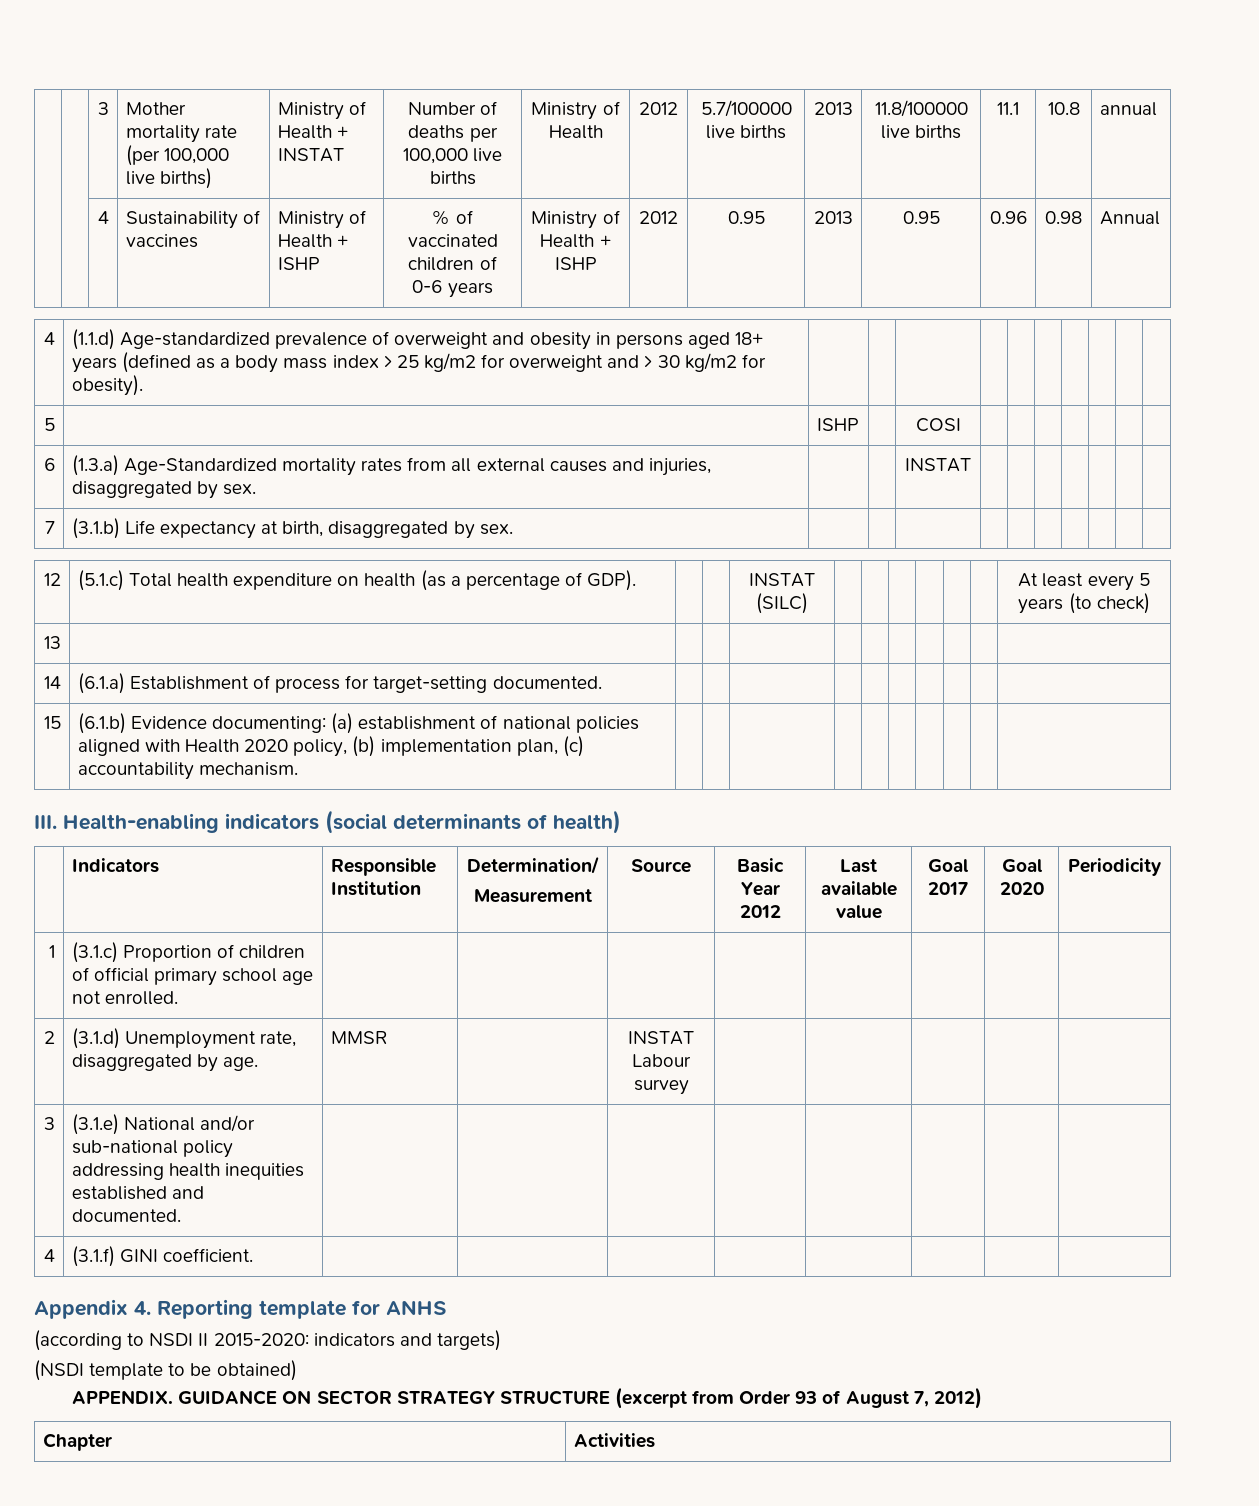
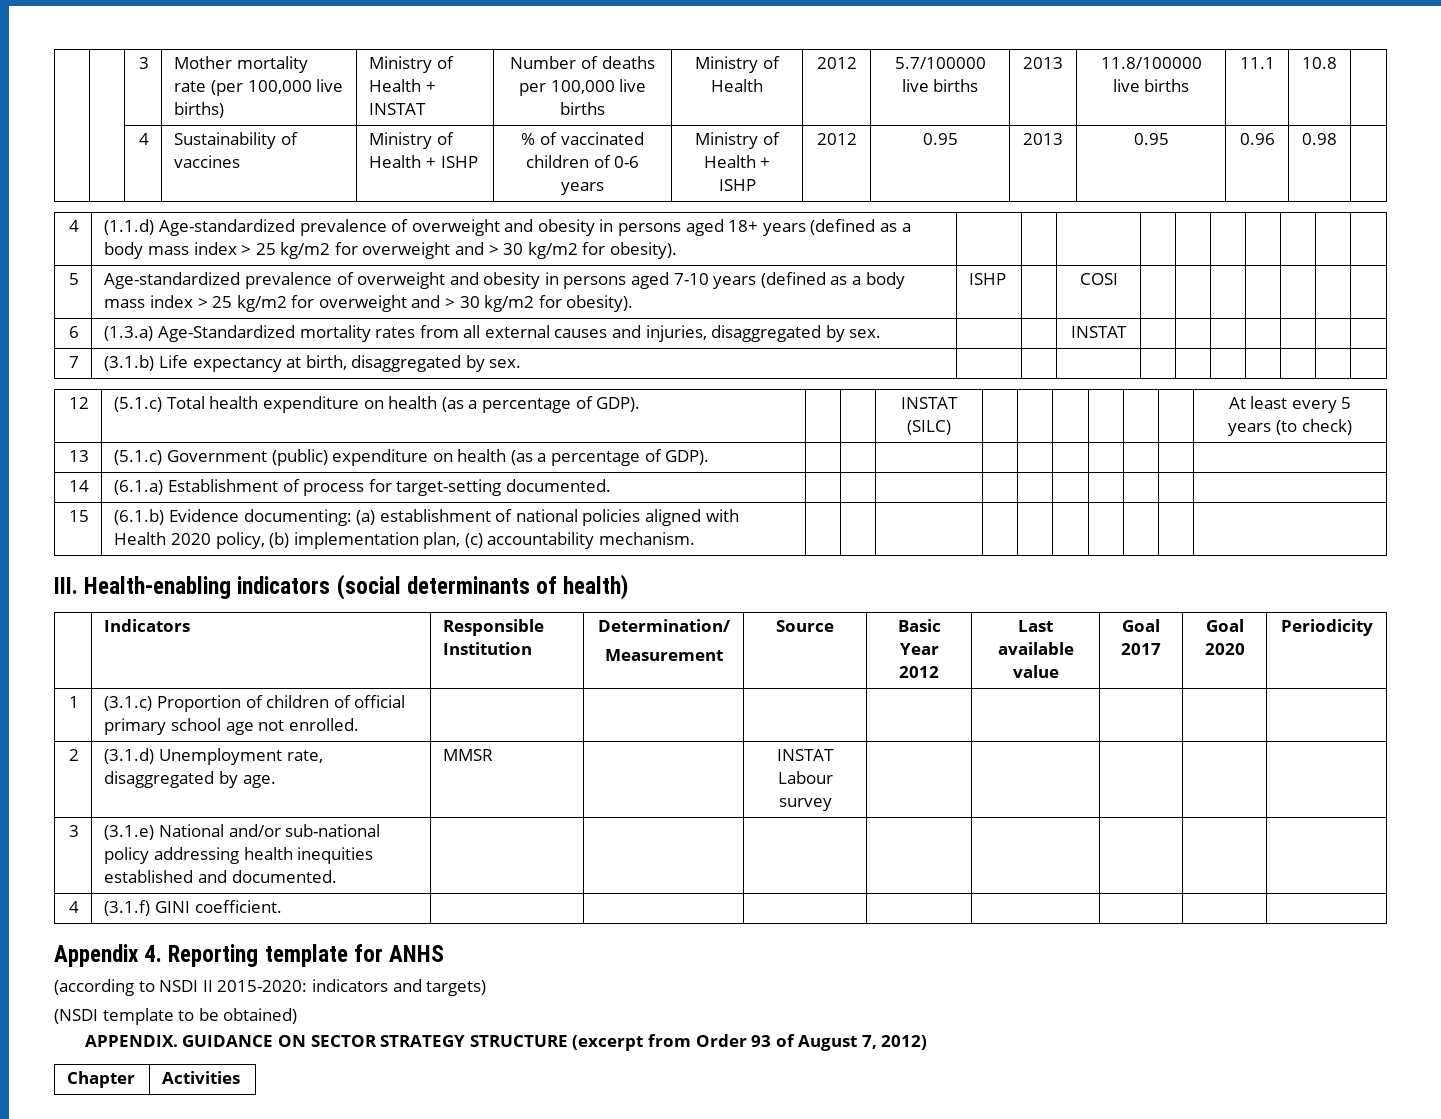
- | | 3 | Mother mortality rate (per 100,000 live births) | Ministry of Health + INSTAT | Number of deaths per 100,000 live births | Ministry of Health | 2012 | 5.7/100000 live births | 2013 | 11.8/100000 live births | 11.1 | 10.8 | annual
+ | | 3 | Mother mortality rate (per 100,000 live births) | Ministry of Health + INSTAT | Number of deaths per 100,000 live births | Ministry of Health | 2012 | 5.7/100000 live births | 2013 | 11.8/100000 live births | 11.1 | 10.8 |
- | | 4 | Sustainability of vaccines | Ministry of Health + ISHP | % of vaccinated children of 0-6 years | Ministry of Health + ISHP | 2012 | 0.95 | 2013 | 0.95 | 0.96 | 0.98 | Annual
+ | | 4 | Sustainability of vaccines | Ministry of Health + ISHP | % of vaccinated children of 0-6 years | Ministry of Health + ISHP | 2012 | 0.95 | 2013 | 0.95 | 0.96 | 0.98 |
- 5 | | ISHP | | COSI | | | | | | |
+ 5 | Age-standardized prevalence of overweight and obesity in persons aged 7-10 years (defined as a body mass index > 25 kg/m2 for overweight and > 30 kg/m2 for obesity). | ISHP | | COSI | | | | | | |
- 13 | | | | | | | | | | |
+ 13 | (5.1.c) Government (public) expenditure on health (as a percentage of GDP). | | | | | | | | | |

